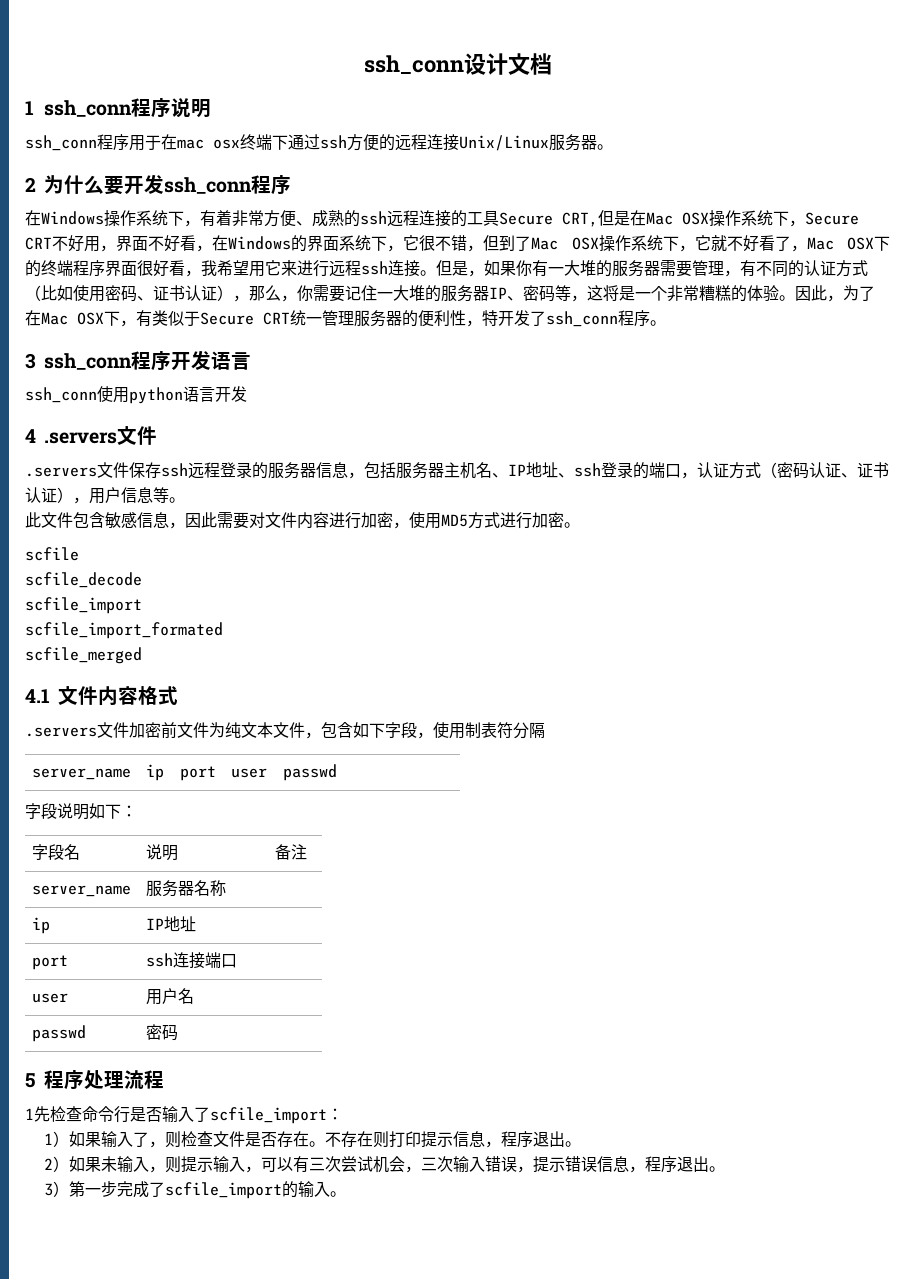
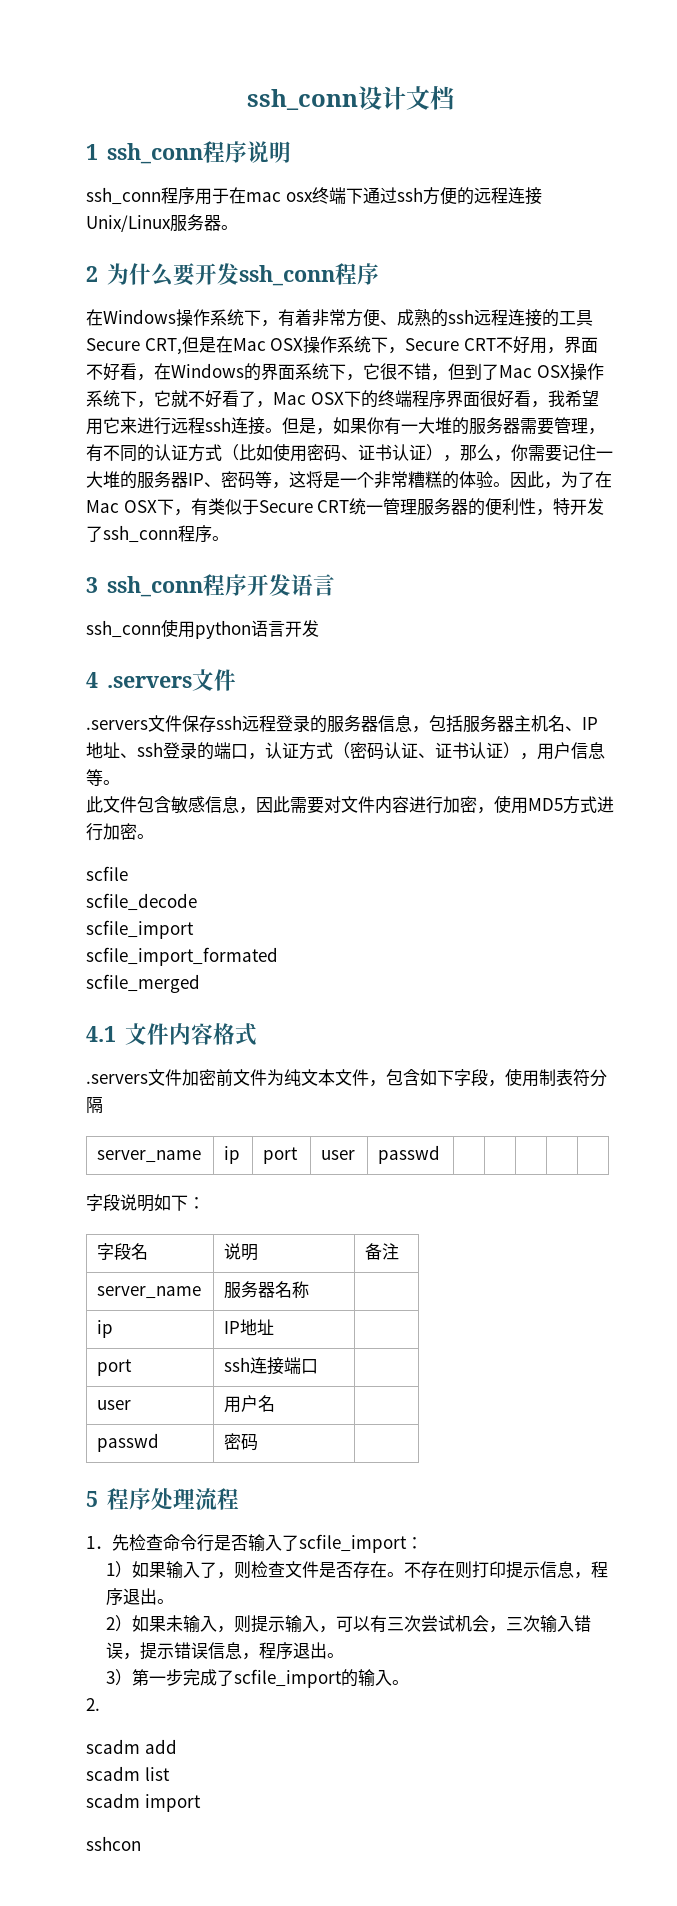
- 1先检查命令行是否输入了scfile_import：
+ 1．先检查命令行是否输入了scfile_import：
+ 2.
+ scadm add
+ scadm list
+ scadm import
+ sshcon

